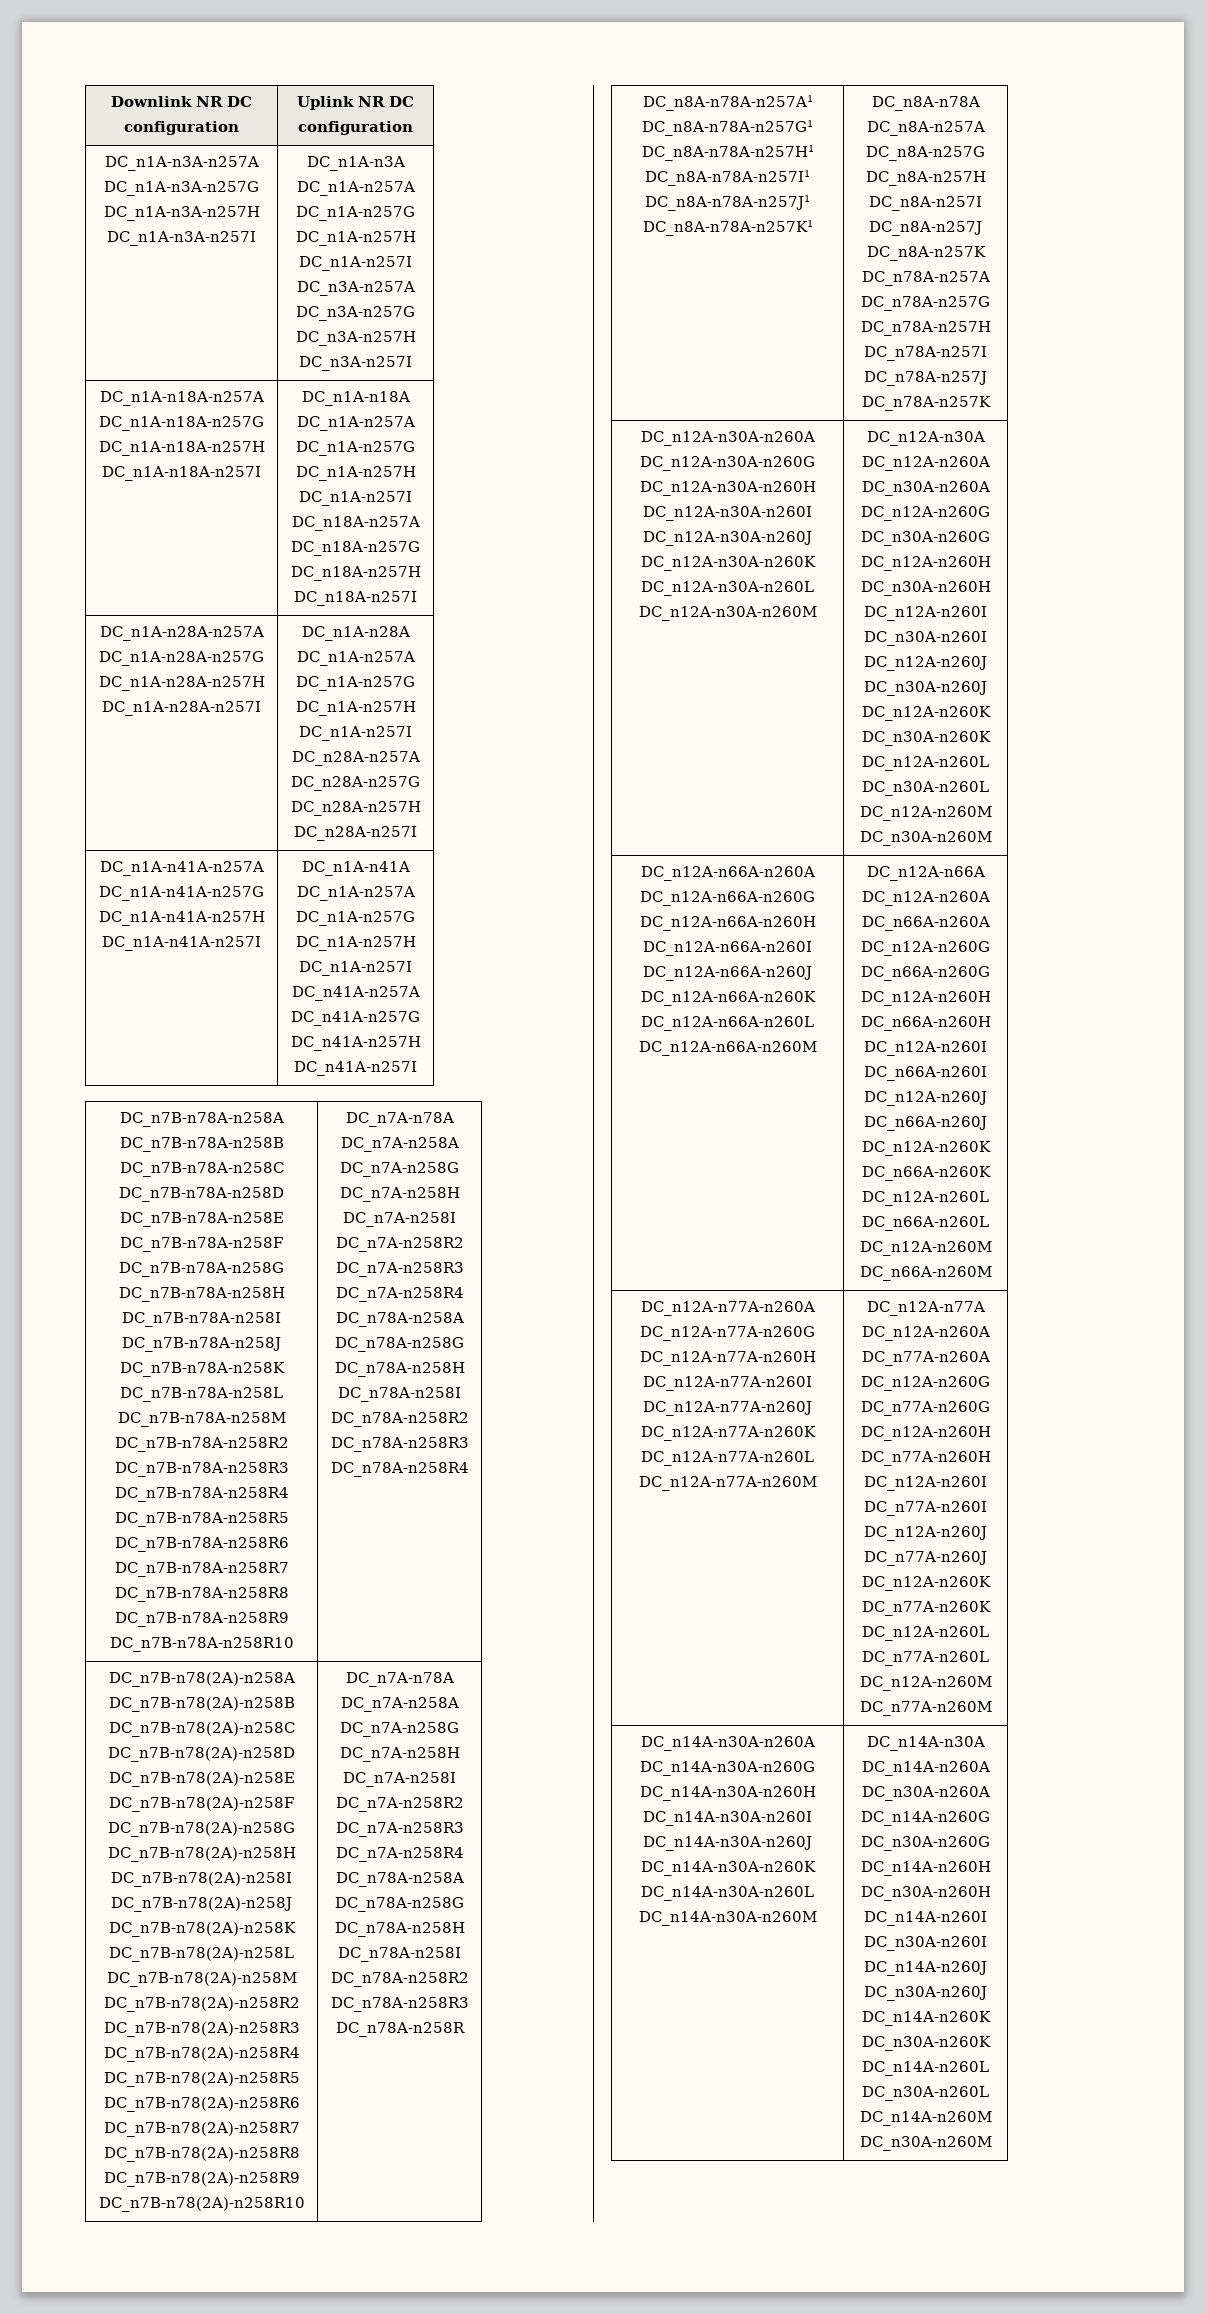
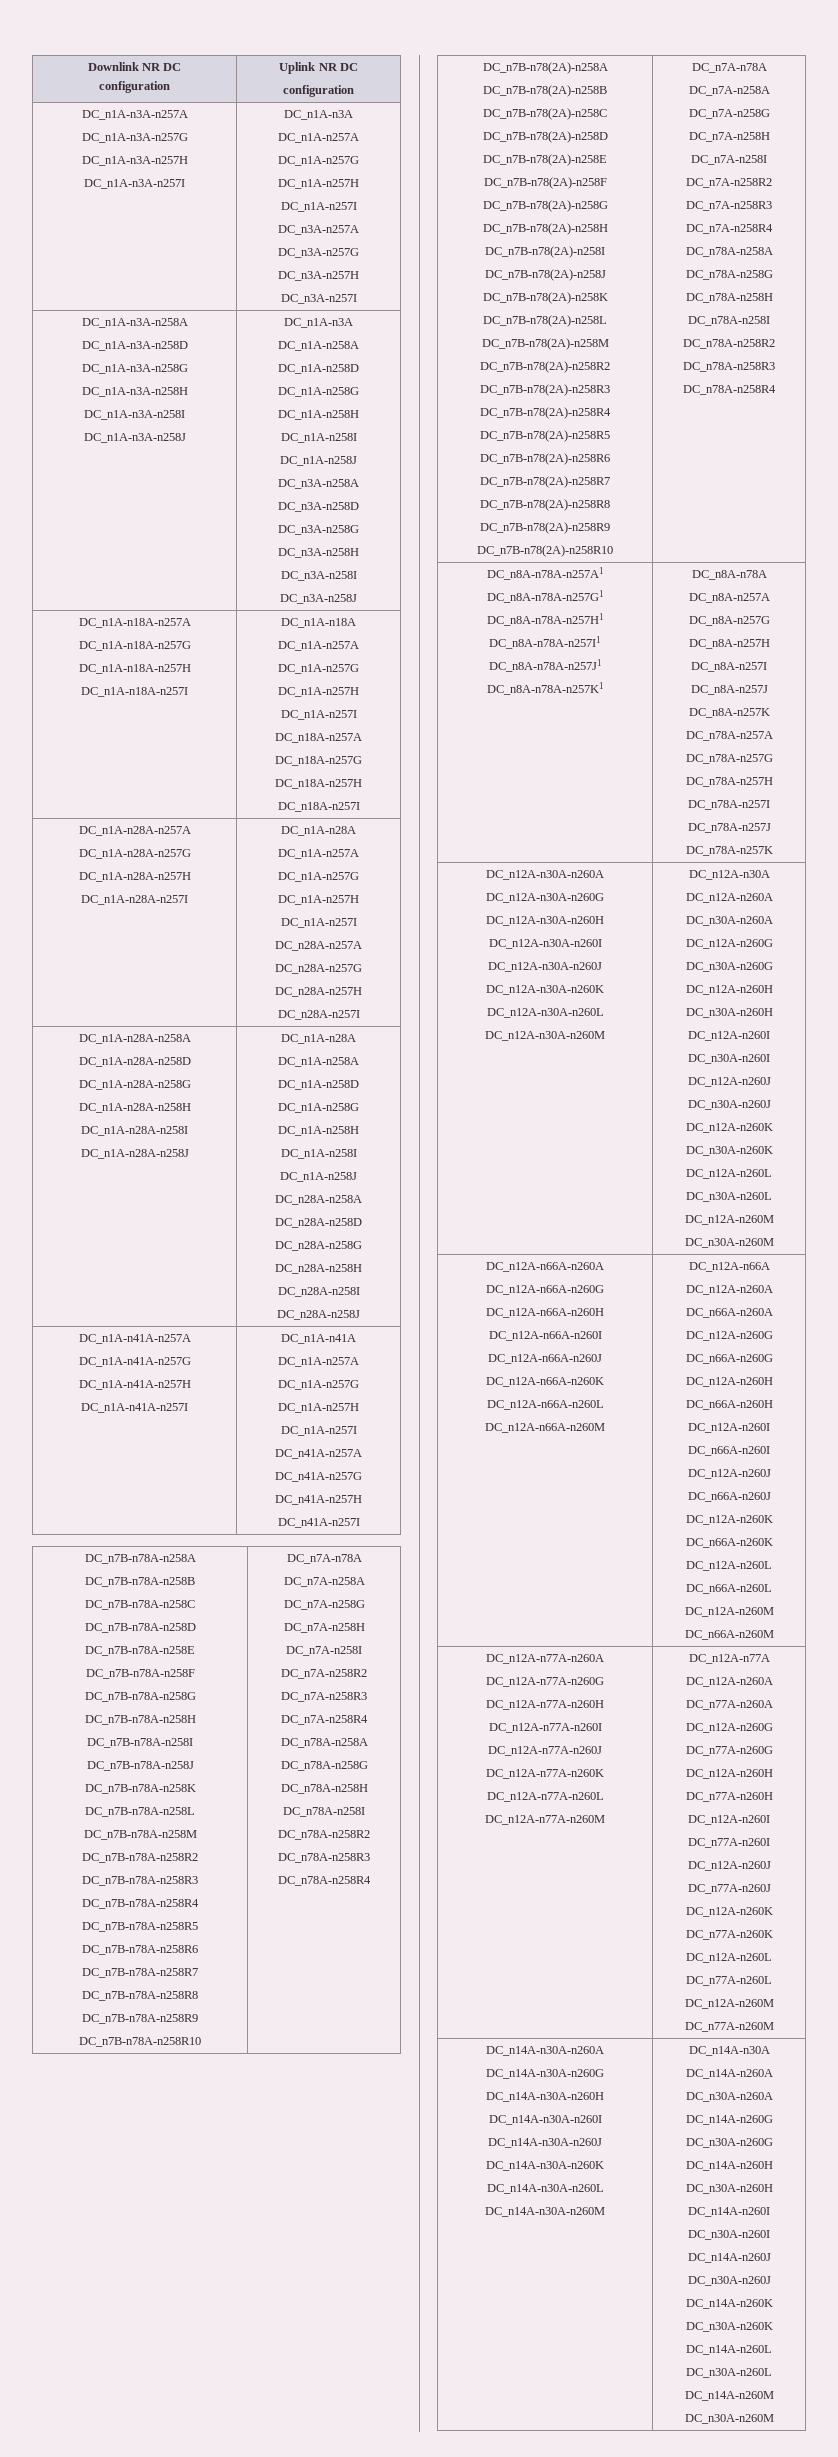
+ DC_n1A-n3A-n258A
+ DC_n1A-n3A-n258D
+ DC_n1A-n3A-n258G
+ DC_n1A-n3A-n258H
+ DC_n1A-n3A-n258I
+ DC_n1A-n3A-n258J | DC_n1A-n3A
+ DC_n1A-n258A
+ DC_n1A-n258D
+ DC_n1A-n258G
+ DC_n1A-n258H
+ DC_n1A-n258I
+ DC_n1A-n258J
+ DC_n3A-n258A
+ DC_n3A-n258D
+ DC_n3A-n258G
+ DC_n3A-n258H
+ DC_n3A-n258I
+ DC_n3A-n258J
+ DC_n1A-n28A-n258A
+ DC_n1A-n28A-n258D
+ DC_n1A-n28A-n258G
+ DC_n1A-n28A-n258H
+ DC_n1A-n28A-n258I
+ DC_n1A-n28A-n258J | DC_n1A-n28A
+ DC_n1A-n258A
+ DC_n1A-n258D
+ DC_n1A-n258G
+ DC_n1A-n258H
+ DC_n1A-n258I
+ DC_n1A-n258J
+ DC_n28A-n258A
+ DC_n28A-n258D
+ DC_n28A-n258G
+ DC_n28A-n258H
+ DC_n28A-n258I
+ DC_n28A-n258J
  DC_n7B-n78(2A)-n258A
  DC_n7B-n78(2A)-n258B
  DC_n7B-n78(2A)-n258C
  DC_n7B-n78(2A)-n258D
  DC_n7B-n78(2A)-n258E
  DC_n7B-n78(2A)-n258F
  DC_n7B-n78(2A)-n258G
  DC_n7B-n78(2A)-n258H
  DC_n7B-n78(2A)-n258I
  DC_n7B-n78(2A)-n258J
  DC_n7B-n78(2A)-n258K
  DC_n7B-n78(2A)-n258L
  DC_n7B-n78(2A)-n258M
  DC_n7B-n78(2A)-n258R2
  DC_n7B-n78(2A)-n258R3
  DC_n7B-n78(2A)-n258R4
  DC_n7B-n78(2A)-n258R5
  DC_n7B-n78(2A)-n258R6
  DC_n7B-n78(2A)-n258R7
  DC_n7B-n78(2A)-n258R8
  DC_n7B-n78(2A)-n258R9
  DC_n7B-n78(2A)-n258R10 | DC_n7A-n78A
  DC_n7A-n258A
  DC_n7A-n258G
  DC_n7A-n258H
  DC_n7A-n258I
  DC_n7A-n258R2
  DC_n7A-n258R3
  DC_n7A-n258R4
  DC_n78A-n258A
  DC_n78A-n258G
  DC_n78A-n258H
  DC_n78A-n258I
  DC_n78A-n258R2
  DC_n78A-n258R3
- DC_n78A-n258R
+ DC_n78A-n258R4

